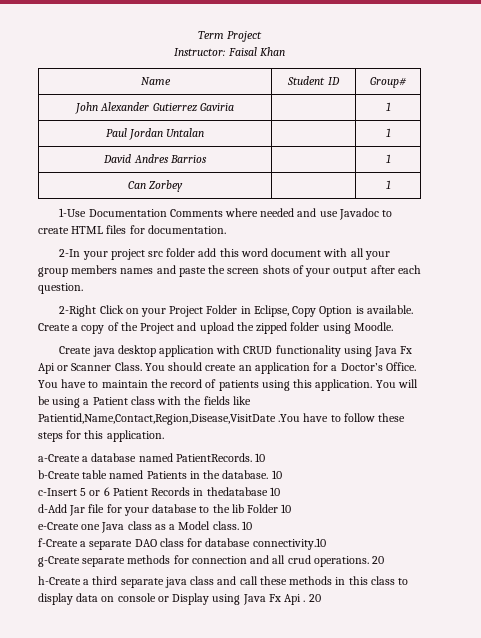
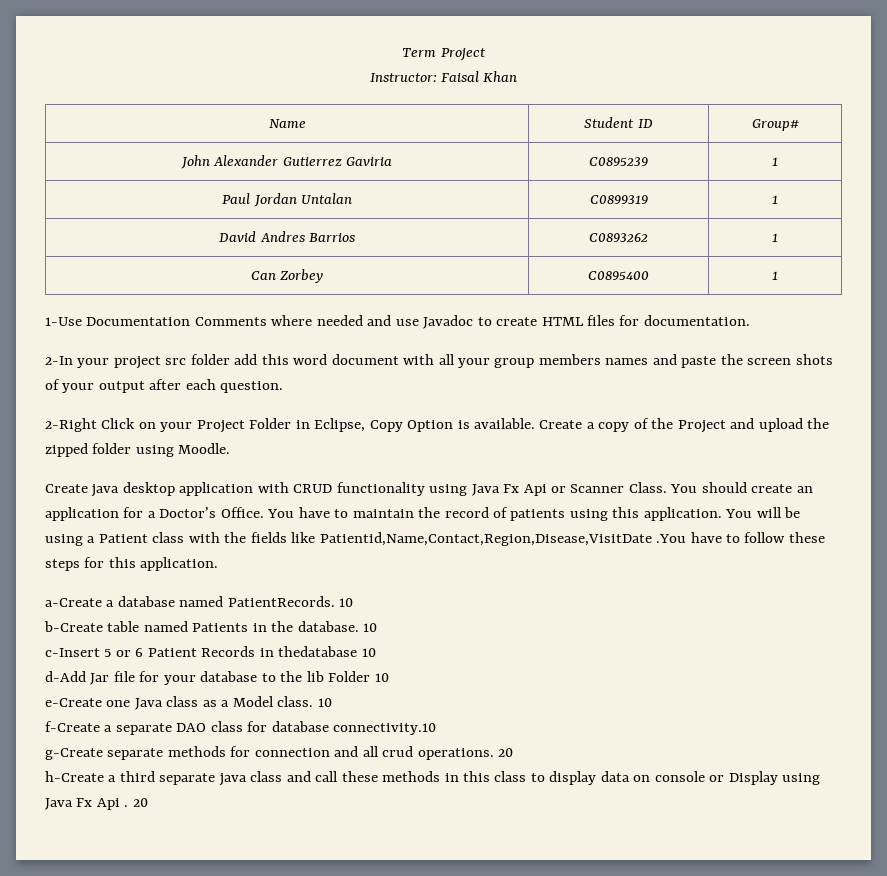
- John Alexander Gutierrez Gaviria | | 1
+ John Alexander Gutierrez Gaviria | C0895239 | 1
- Paul Jordan Untalan | | 1
+ Paul Jordan Untalan | C0899319 | 1
- David Andres Barrios | | 1
+ David Andres Barrios | C0893262 | 1
- Can Zorbey | | 1
+ Can Zorbey | C0895400 | 1

